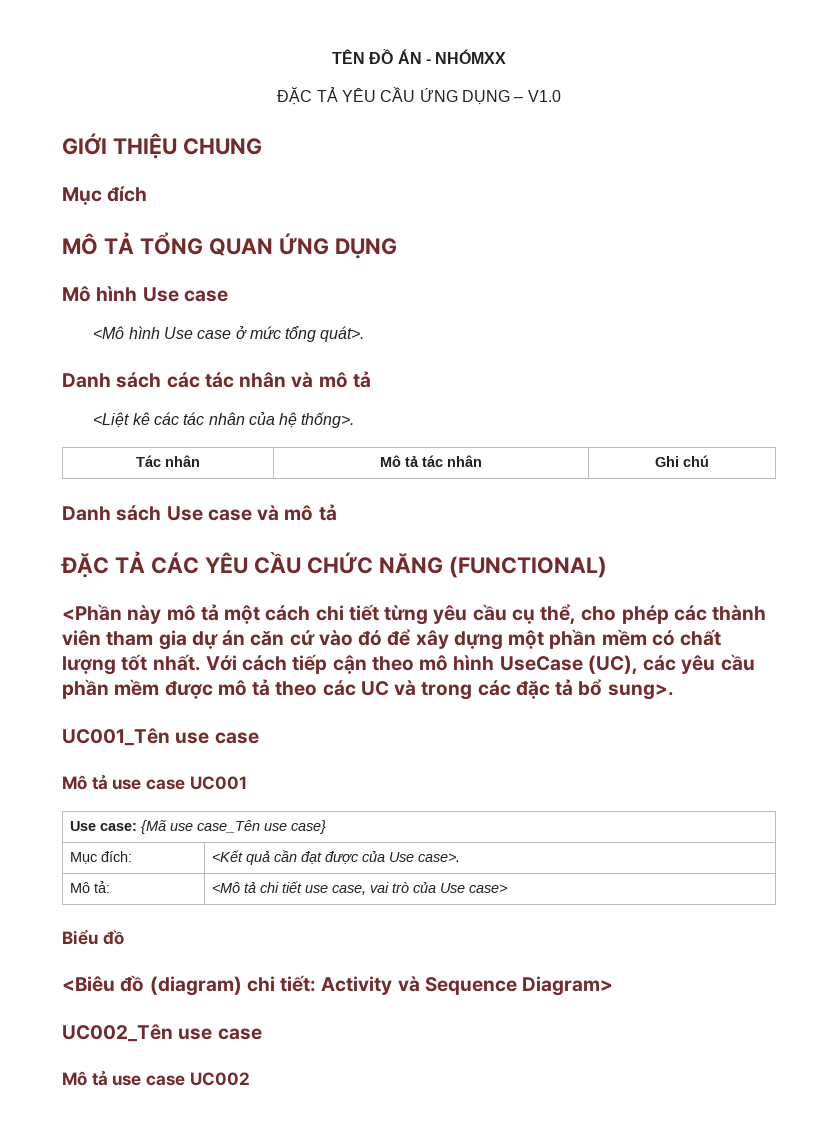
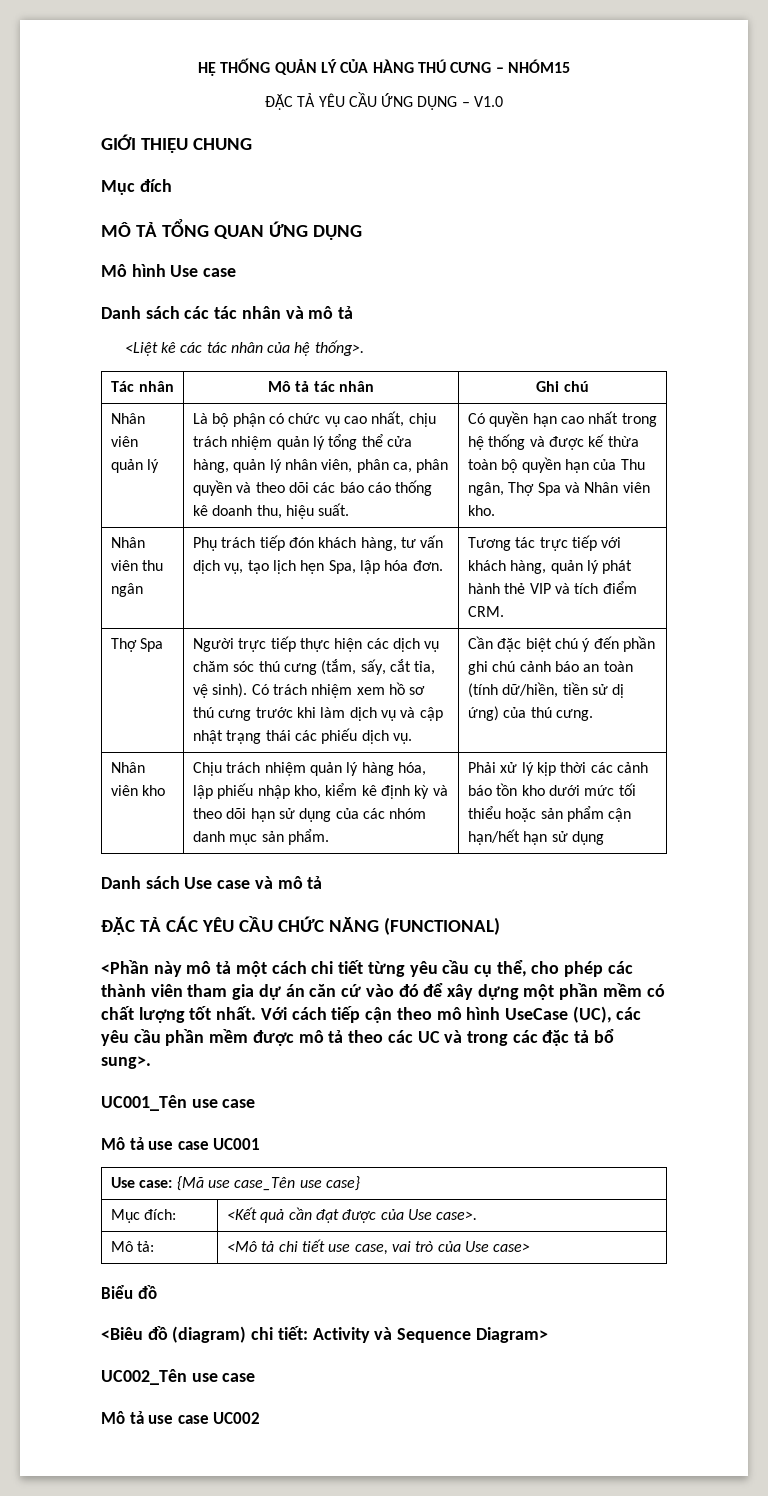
- TÊN ĐỒ ÁN - NHÓMXX
+ HỆ THỐNG QUẢN LÝ CỦA HÀNG THÚ CƯNG – NHÓM15
- <Mô hình Use case ở mức tổng quát>.
+ Nhân viên quản lý | Là bộ phận có chức vụ cao nhất, chịu trách nhiệm quản lý tổng thể cửa hàng, quản lý nhân viên, phân ca, phân quyền và theo dõi các báo cáo thống kê doanh thu, hiệu suất. | Có quyền hạn cao nhất trong hệ thống và được kế thừa toàn bộ quyền hạn của Thu ngân, Thợ Spa và Nhân viên kho.
+ Nhân viên thu ngân | Phụ trách tiếp đón khách hàng, tư vấn dịch vụ, tạo lịch hẹn Spa, lập hóa đơn. | Tương tác trực tiếp với khách hàng, quản lý phát hành thẻ VIP và tích điểm CRM.
+ Thợ Spa | Người trực tiếp thực hiện các dịch vụ chăm sóc thú cưng (tắm, sấy, cắt tỉa, vệ sinh). Có trách nhiệm xem hồ sơ thú cưng trước khi làm dịch vụ và cập nhật trạng thái các phiếu dịch vụ. | Cần đặc biệt chú ý đến phần ghi chú cảnh báo an toàn (tính dữ/hiền, tiền sử dị ứng) của thú cưng.
+ Nhân viên kho | Chịu trách nhiệm quản lý hàng hóa, lập phiếu nhập kho, kiểm kê định kỳ và theo dõi hạn sử dụng của các nhóm danh mục sản phẩm. | Phải xử lý kịp thời các cảnh báo tồn kho dưới mức tối thiểu hoặc sản phẩm cận hạn/hết hạn sử dụng

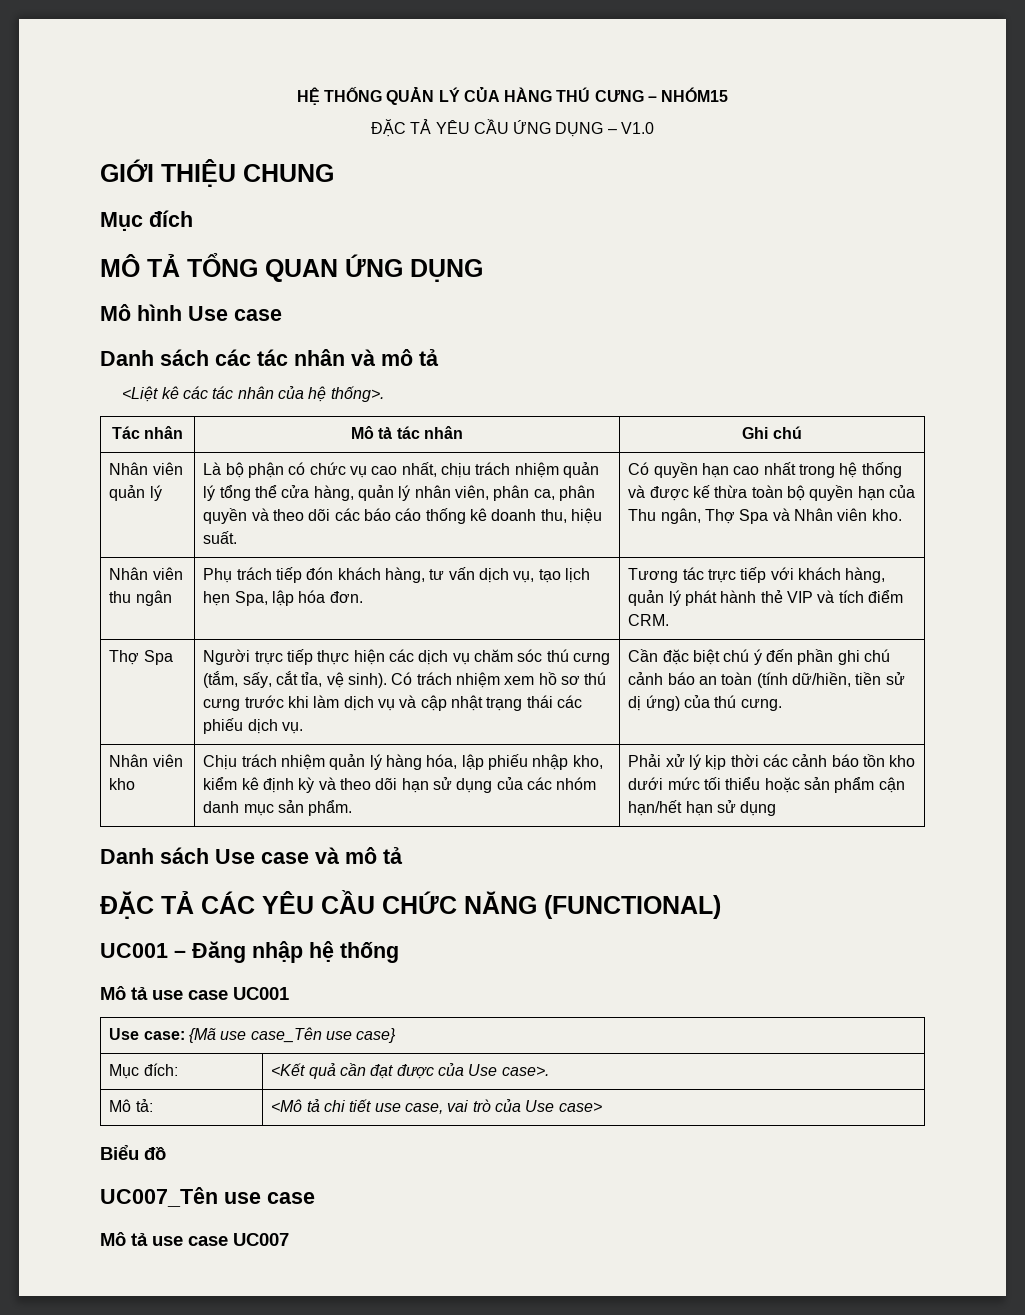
- <Phần này mô tả một cách chi tiết từng yêu cầu cụ thể, cho phép các thành viên tham gia dự án căn cứ vào đó để xây dựng một phần mềm có chất lượng tốt nhất. Với cách tiếp cận theo mô hình UseCase (UC), các yêu cầu phần mềm được mô tả theo các UC và trong các đặc tả bổ sung>.
- UC001_Tên use case
+ UC001 – Đăng nhập hệ thống
- <Biêu đồ (diagram) chi tiết: Activity và Sequence Diagram>
- UC002_Tên use case
- Mô tả use case UC002
+ UC007_Tên use case
+ Mô tả use case UC007

